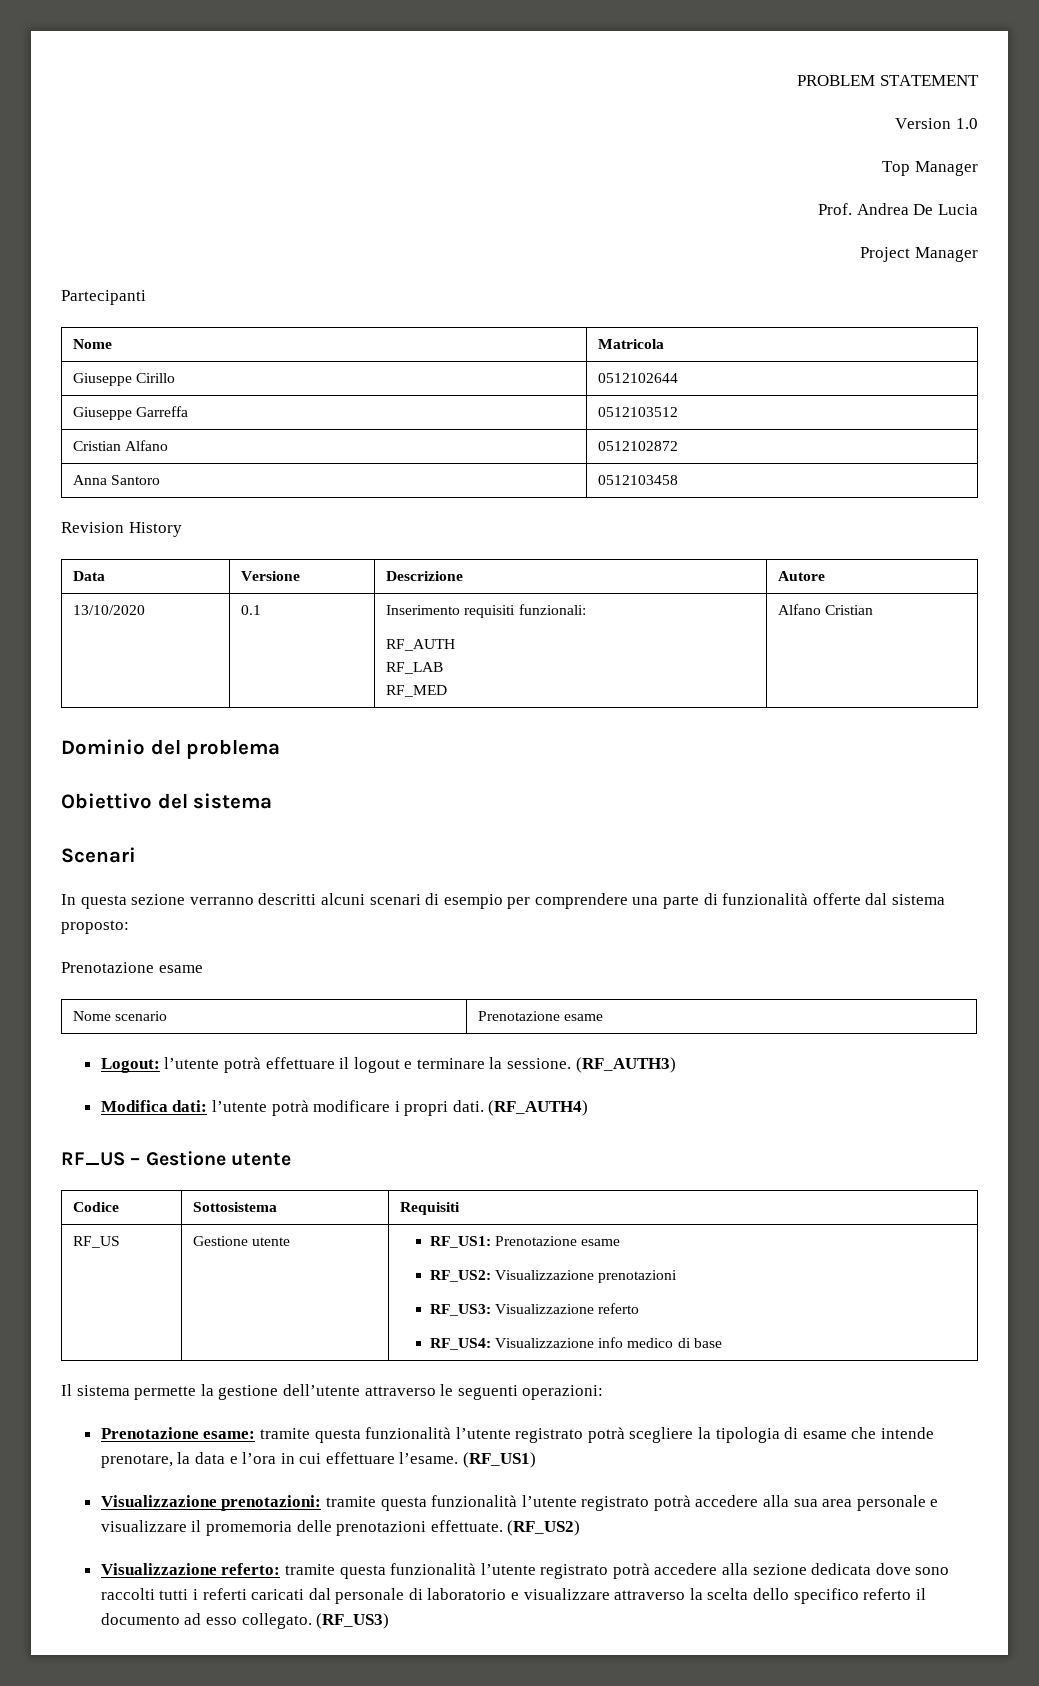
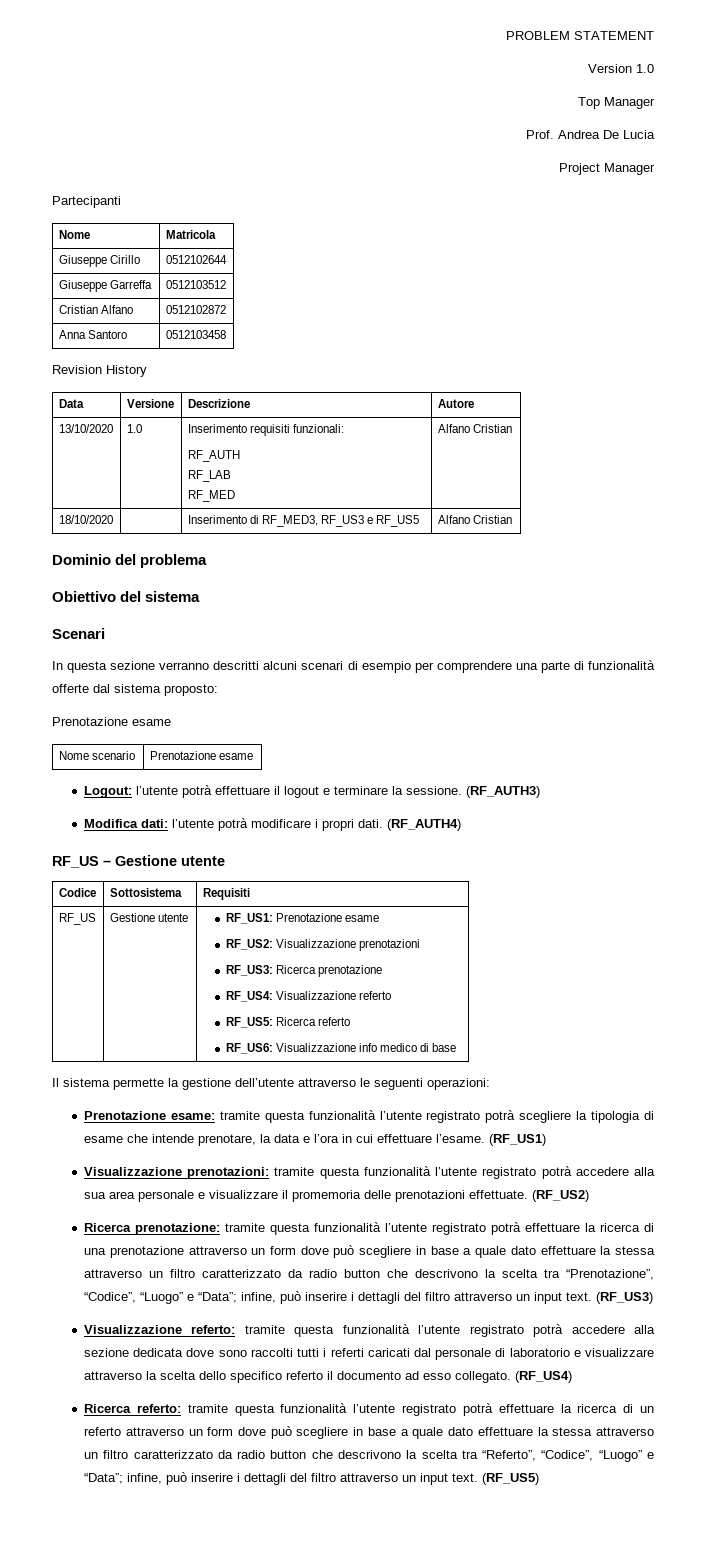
- 13/10/2020 | 0.1 | Inserimento requisiti funzionali:
+ 13/10/2020 | 1.0 | Inserimento requisiti funzionali:
+ 18/10/2020 | | Inserimento di RF_MED3, RF_US3 e RF_US5 | Alfano Cristian
  RF_US | Gestione utente | RF_US1: Prenotazione esame
  RF_US2: Visualizzazione prenotazioni
- RF_US3: Visualizzazione referto
- RF_US4: Visualizzazione info medico di base
+ RF_US3: Ricerca prenotazione
+ RF_US4: Visualizzazione referto
+ RF_US5: Ricerca referto
+ RF_US6: Visualizzazione info medico di base
+ Ricerca prenotazione: tramite questa funzionalità l’utente registrato potrà effettuare la ricerca di una prenotazione attraverso un form dove può scegliere in base a quale dato effettuare la stessa attraverso un filtro caratterizzato da radio button che descrivono la scelta tra “Prenotazione”, “Codice”, “Luogo” e “Data”; infine, può inserire i dettagli del filtro attraverso un input text. (RF_US3)
- (RF_US3)
+ (RF_US4)
+ Ricerca referto: tramite questa funzionalità l’utente registrato potrà effettuare la ricerca di un referto attraverso un form dove può scegliere in base a quale dato effettuare la stessa attraverso un filtro caratterizzato da radio button che descrivono la scelta tra “Referto”, “Codice”, “Luogo” e “Data”; infine, può inserire i dettagli del filtro attraverso un input text. (RF_US5)

